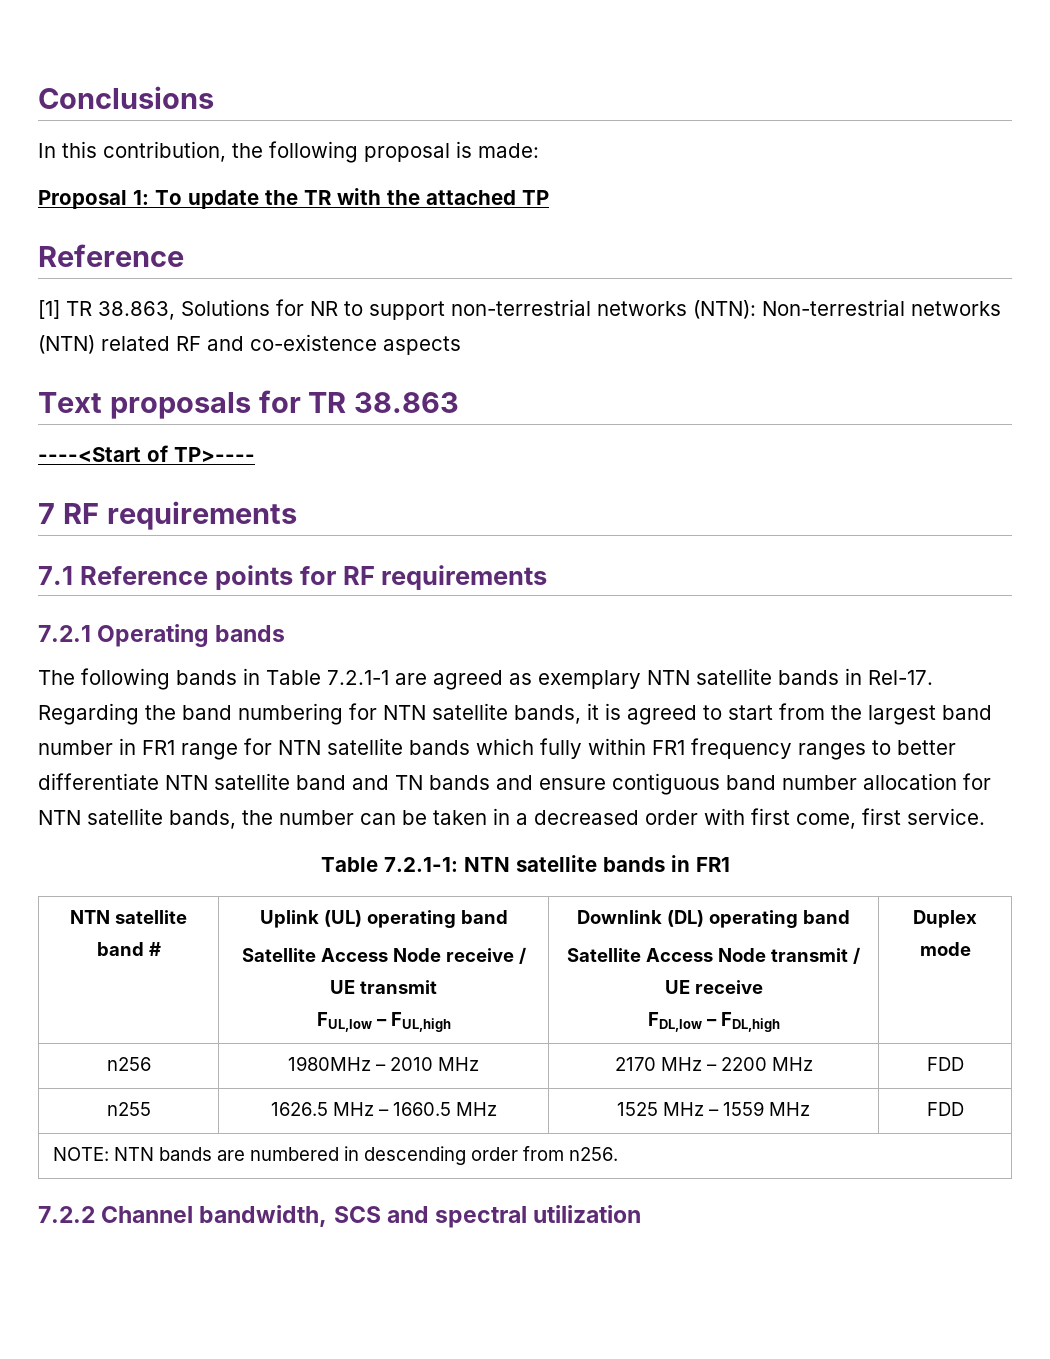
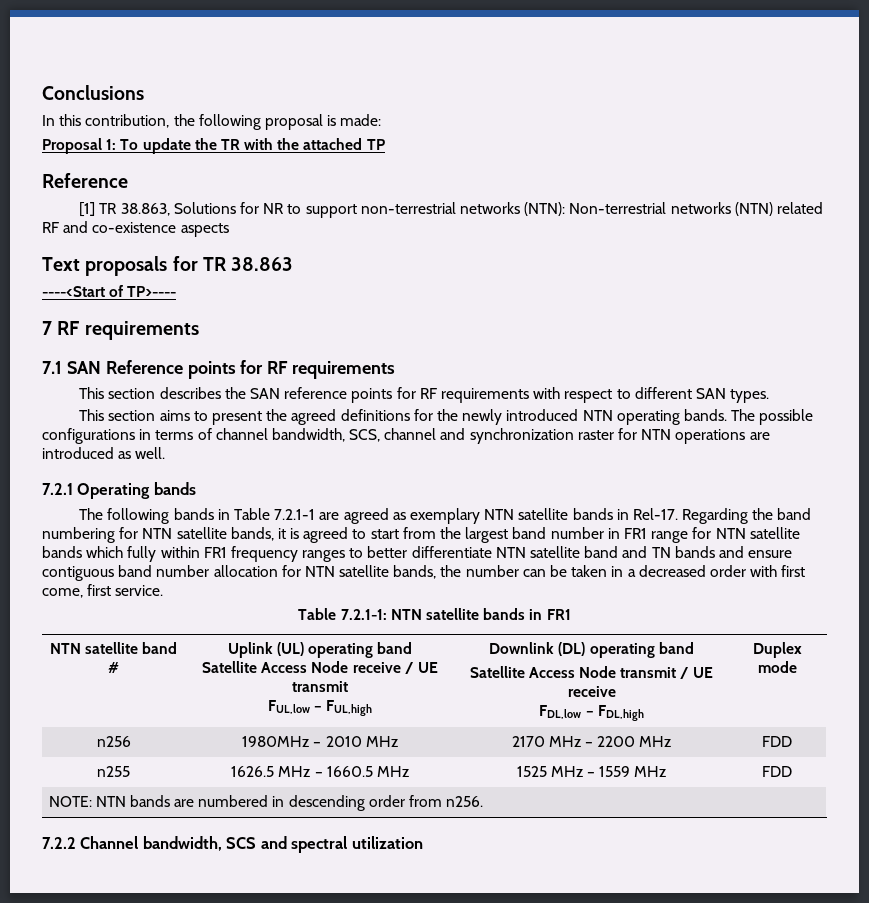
- 7.1 Reference points for RF requirements
+ 7.1 SAN Reference points for RF requirements
+ This section describes the SAN reference points for RF requirements with respect to different SAN types.
+ This section aims to present the agreed definitions for the newly introduced NTN operating bands. The possible configurations in terms of channel bandwidth, SCS, channel and synchronization raster for NTN operations are introduced as well.

